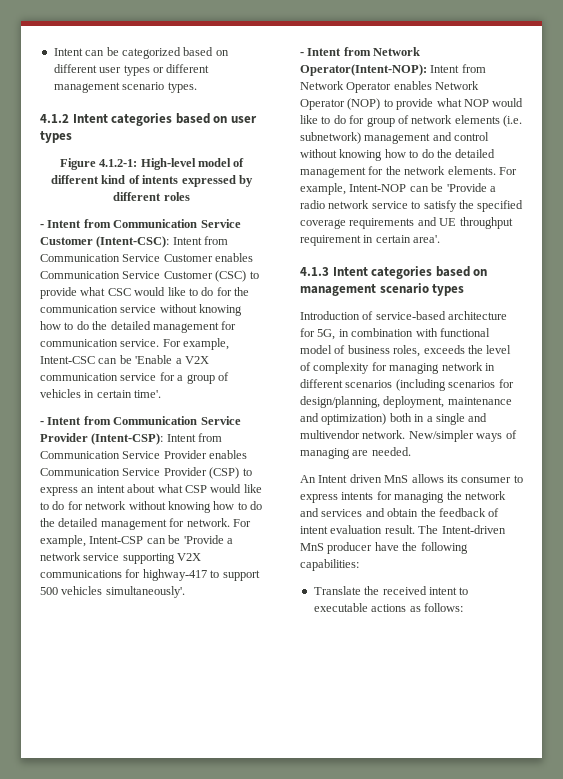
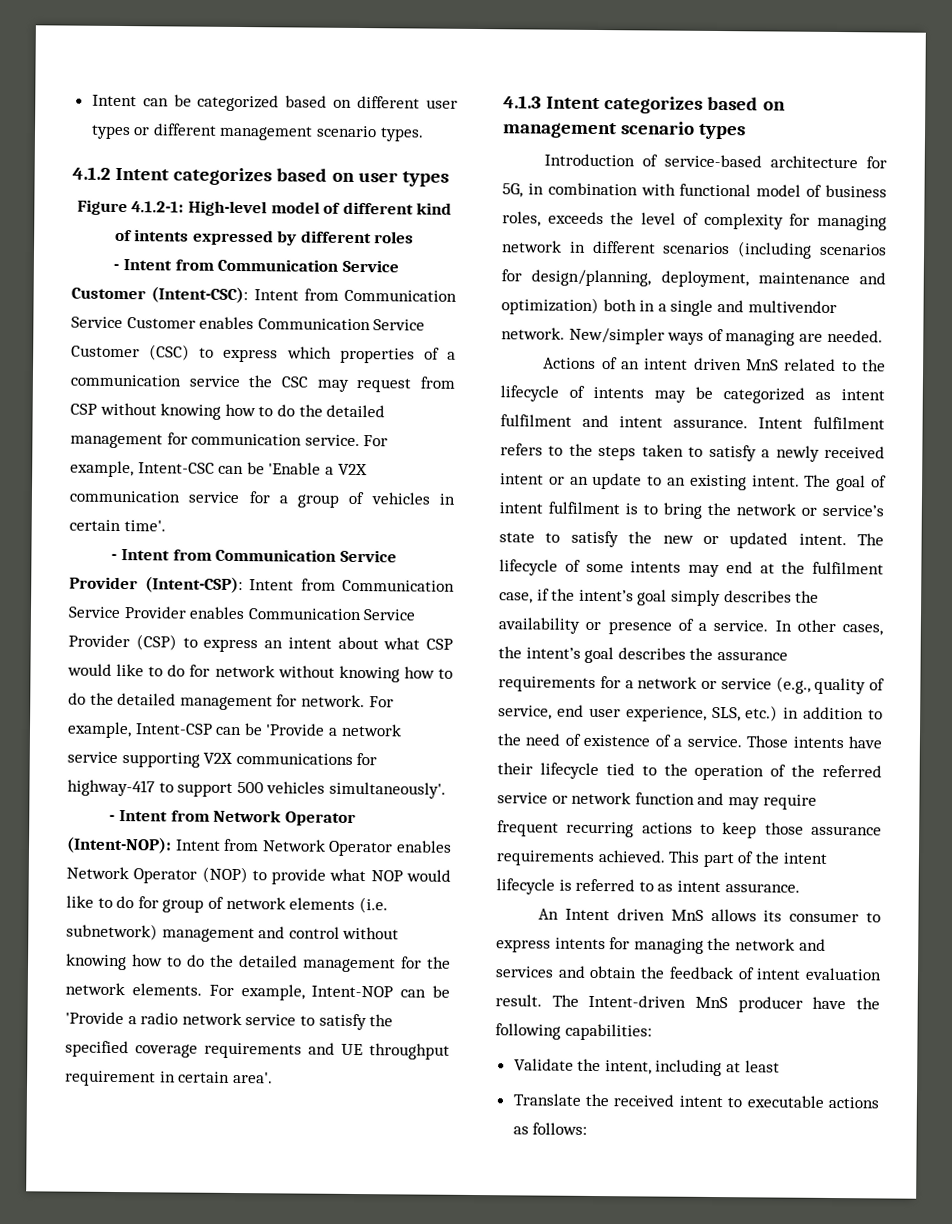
- 4.1.2 Intent categories based on user types
+ 4.1.2 Intent categorizes based on user types
- - Intent from Communication Service Customer (Intent-CSC): Intent from Communication Service Customer enables Communication Service Customer (CSC) to provide what CSC would like to do for the communication service without knowing how to do the detailed management for communication service.
+ - Intent from Communication Service Customer (Intent-CSC): Intent from Communication Service Customer enables Communication Service Customer (CSC) to express which properties of a communication service the CSC may request from CSP without knowing how to do the detailed management for communication service.
- - Intent from Network Operator(Intent-NOP): Intent from Network Operator enables Network Operator (NOP) to provide what NOP would like to do for group of network elements (i.e. subnetwork) management and control without knowing how to do the detailed management for the network elements.
+ - Intent from Network Operator (Intent-NOP): Intent from Network Operator enables Network Operator (NOP) to provide what NOP would like to do for group of network elements (i.e. subnetwork) management and control without knowing how to do the detailed management for the network elements.
- 4.1.3 Intent categories based on management scenario types
+ 4.1.3 Intent categorizes based on management scenario types
+ Actions of an intent driven MnS related to the lifecycle of intents may be categorized as intent fulfilment and intent assurance. Intent fulfilment refers to the steps taken to satisfy a newly received intent or an update to an existing intent. The goal of intent fulfilment is to bring the network or service’s state to satisfy the new or updated intent. The lifecycle of some intents may end at the fulfilment case, if the intent’s goal simply describes the availability or presence of a service. In other cases, the intent’s goal describes the assurance requirements for a network or service (e.g., quality of service, end user experience, SLS, etc.) in addition to the need of existence of a service. Those intents have their lifecycle tied to the operation of the referred service or network function and may require frequent recurring actions to keep those assurance requirements achieved. This part of the intent lifecycle is referred to as intent assurance.
+ Validate the intent, including at least

